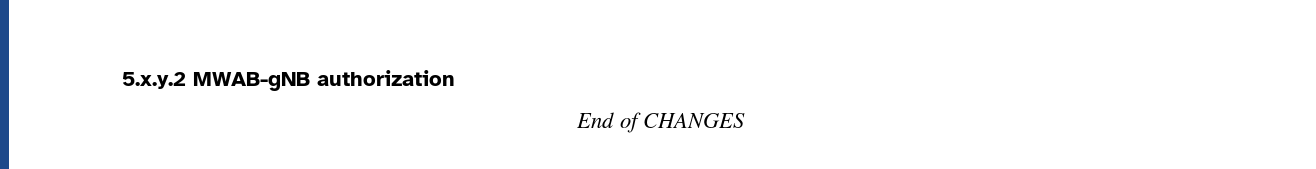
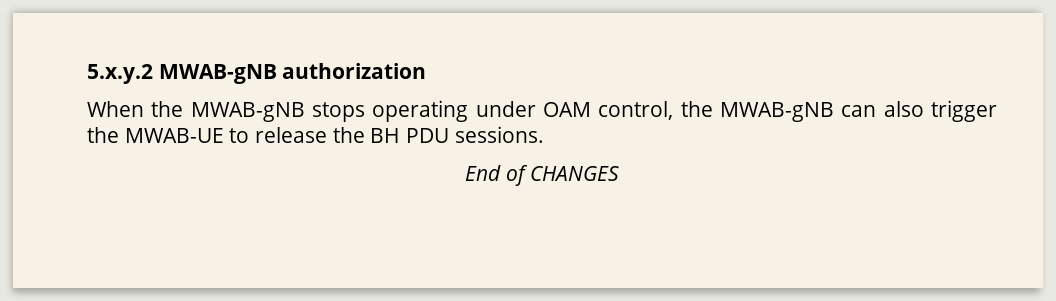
+ When the MWAB-gNB stops operating under OAM control, the MWAB-gNB can also trigger the MWAB-UE to release the BH PDU sessions.

